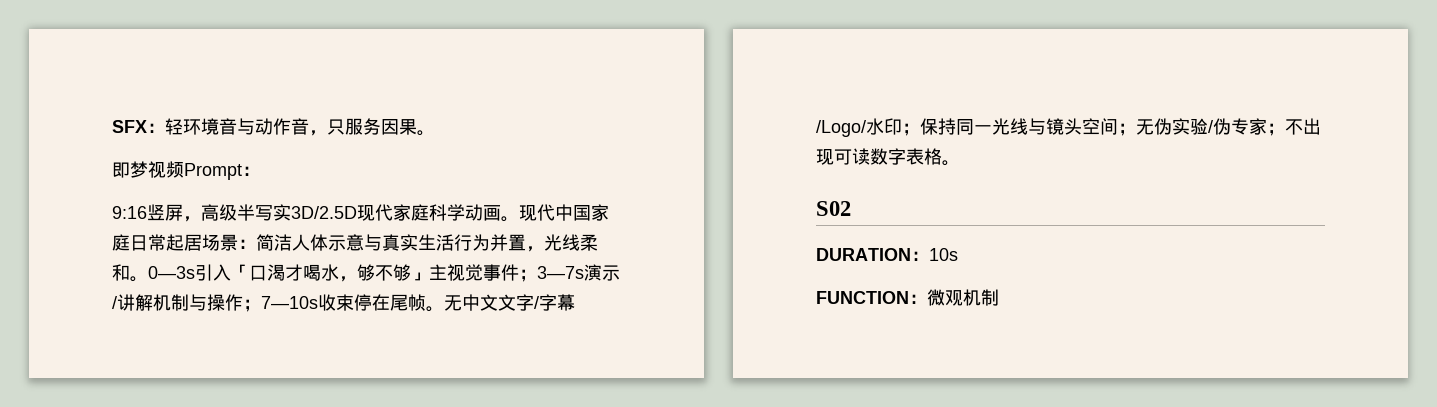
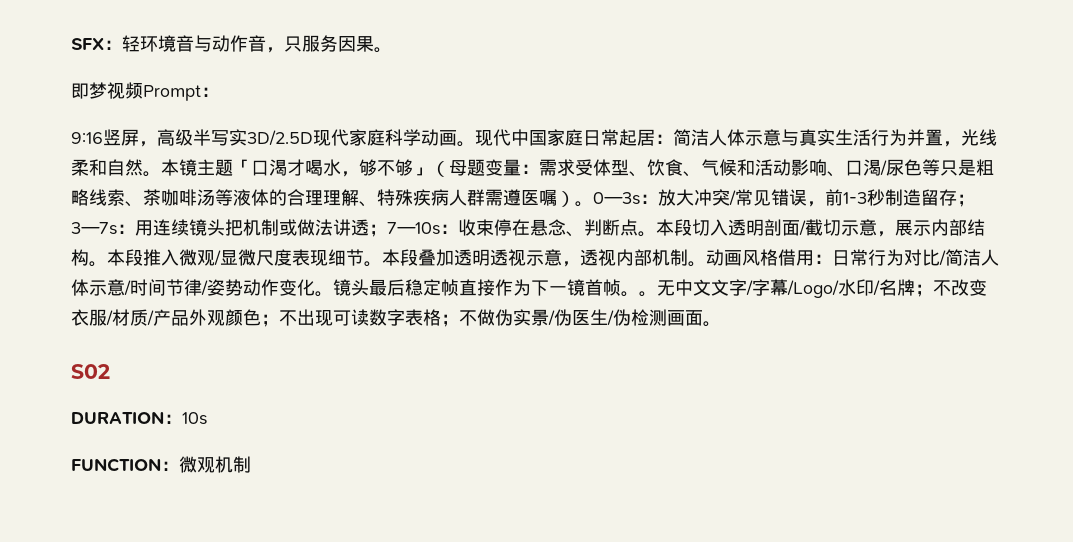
- 现代中国家庭日常起居场景：简洁人体示意与真实生活行为并置，光线柔和。0—3s引入「口渴才喝水，够不够」主视觉事件；3—7s演示/讲解机制与操作；7—10s收束停在尾帧。
+ 现代中国家庭日常起居：简洁人体示意与真实生活行为并置，光线柔和自然。本镜主题「口渴才喝水，够不够」（母题变量：需求受体型、饮食、气候和活动影响、口渴/尿色等只是粗略线索、茶咖啡汤等液体的合理理解、特殊疾病人群需遵医嘱）。0—3s：放大冲突/常见错误，前1-3秒制造留存；3—7s：用连续镜头把机制或做法讲透；7—10s：收束停在悬念、判断点。本段切入透明剖面/截切示意，展示内部结构。本段推入微观/显微尺度表现细节。本段叠加透明透视示意，透视内部机制。动画风格借用：日常行为对比/简洁人体示意/时间节律/姿势动作变化。镜头最后稳定帧直接作为下一镜首帧。。
- 无中文文字/字幕/Logo/水印；保持同一光线与镜头空间；无伪实验/伪专家；不出现可读数字表格。
+ 无中文文字/字幕/Logo/水印/名牌；不改变衣服/材质/产品外观颜色；不出现可读数字表格；不做伪实景/伪医生/伪检测画面。

